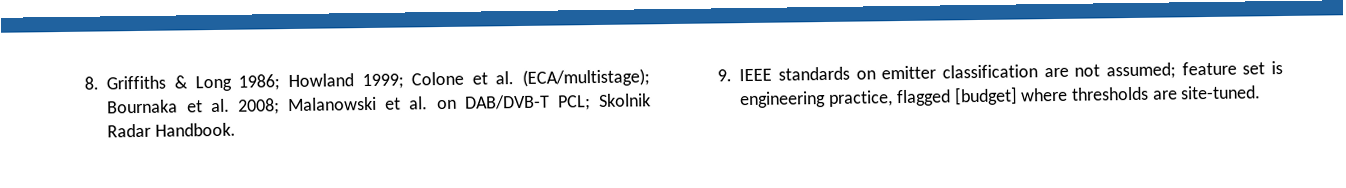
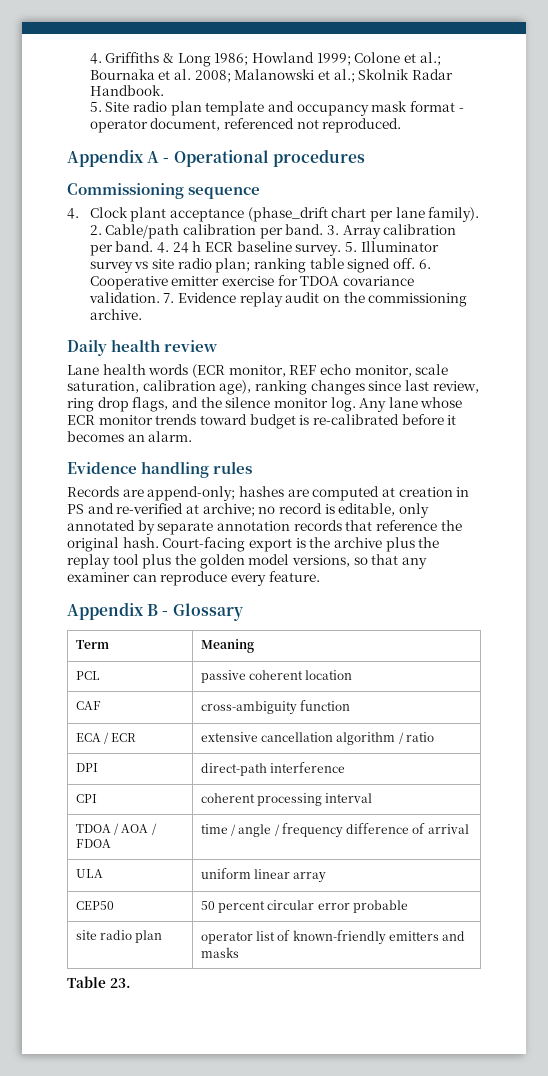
- 8. Griffiths & Long 1986; Howland 1999; Colone et al. (ECA/multistage); Bournaka et al. 2008; Malanowski et al. on DAB/DVB-T PCL; Skolnik Radar Handbook.
+ 4. Griffiths & Long 1986; Howland 1999; Colone et al.; Bournaka et al. 2008; Malanowski et al.; Skolnik Radar Handbook.
- 9. IEEE standards on emitter classification are not assumed; feature set is engineering practice, flagged [budget] where thresholds are site-tuned.
+ 5. Site radio plan template and occupancy mask format - operator document, referenced not reproduced.
+ Appendix A - Operational procedures
+ Commissioning sequence
+ 4. Clock plant acceptance (phase_drift chart per lane family). 2. Cable/path calibration per band. 3. Array calibration per band. 4. 24 h ECR baseline survey. 5. Illuminator survey vs site radio plan; ranking table signed off. 6. Cooperative emitter exercise for TDOA covariance validation. 7. Evidence replay audit on the commissioning archive.
+ Daily health review
+ Lane health words (ECR monitor, REF echo monitor, scale saturation, calibration age), ranking changes since last review, ring drop flags, and the silence monitor log. Any lane whose ECR monitor trends toward budget is re-calibrated before it becomes an alarm.
+ Evidence handling rules
+ Records are append-only; hashes are computed at creation in PS and re-verified at archive; no record is editable, only annotated by separate annotation records that reference the original hash. Court-facing export is the archive plus the replay tool plus the golden model versions, so that any examiner can reproduce every feature.
+ Appendix B - Glossary
+ Term | Meaning
+ PCL | passive coherent location
+ CAF | cross-ambiguity function
+ ECA / ECR | extensive cancellation algorithm / ratio
+ DPI | direct-path interference
+ CPI | coherent processing interval
+ TDOA / AOA / FDOA | time / angle / frequency difference of arrival
+ ULA | uniform linear array
+ CEP50 | 50 percent circular error probable
+ site radio plan | operator list of known-friendly emitters and masks
+ Table 23.

